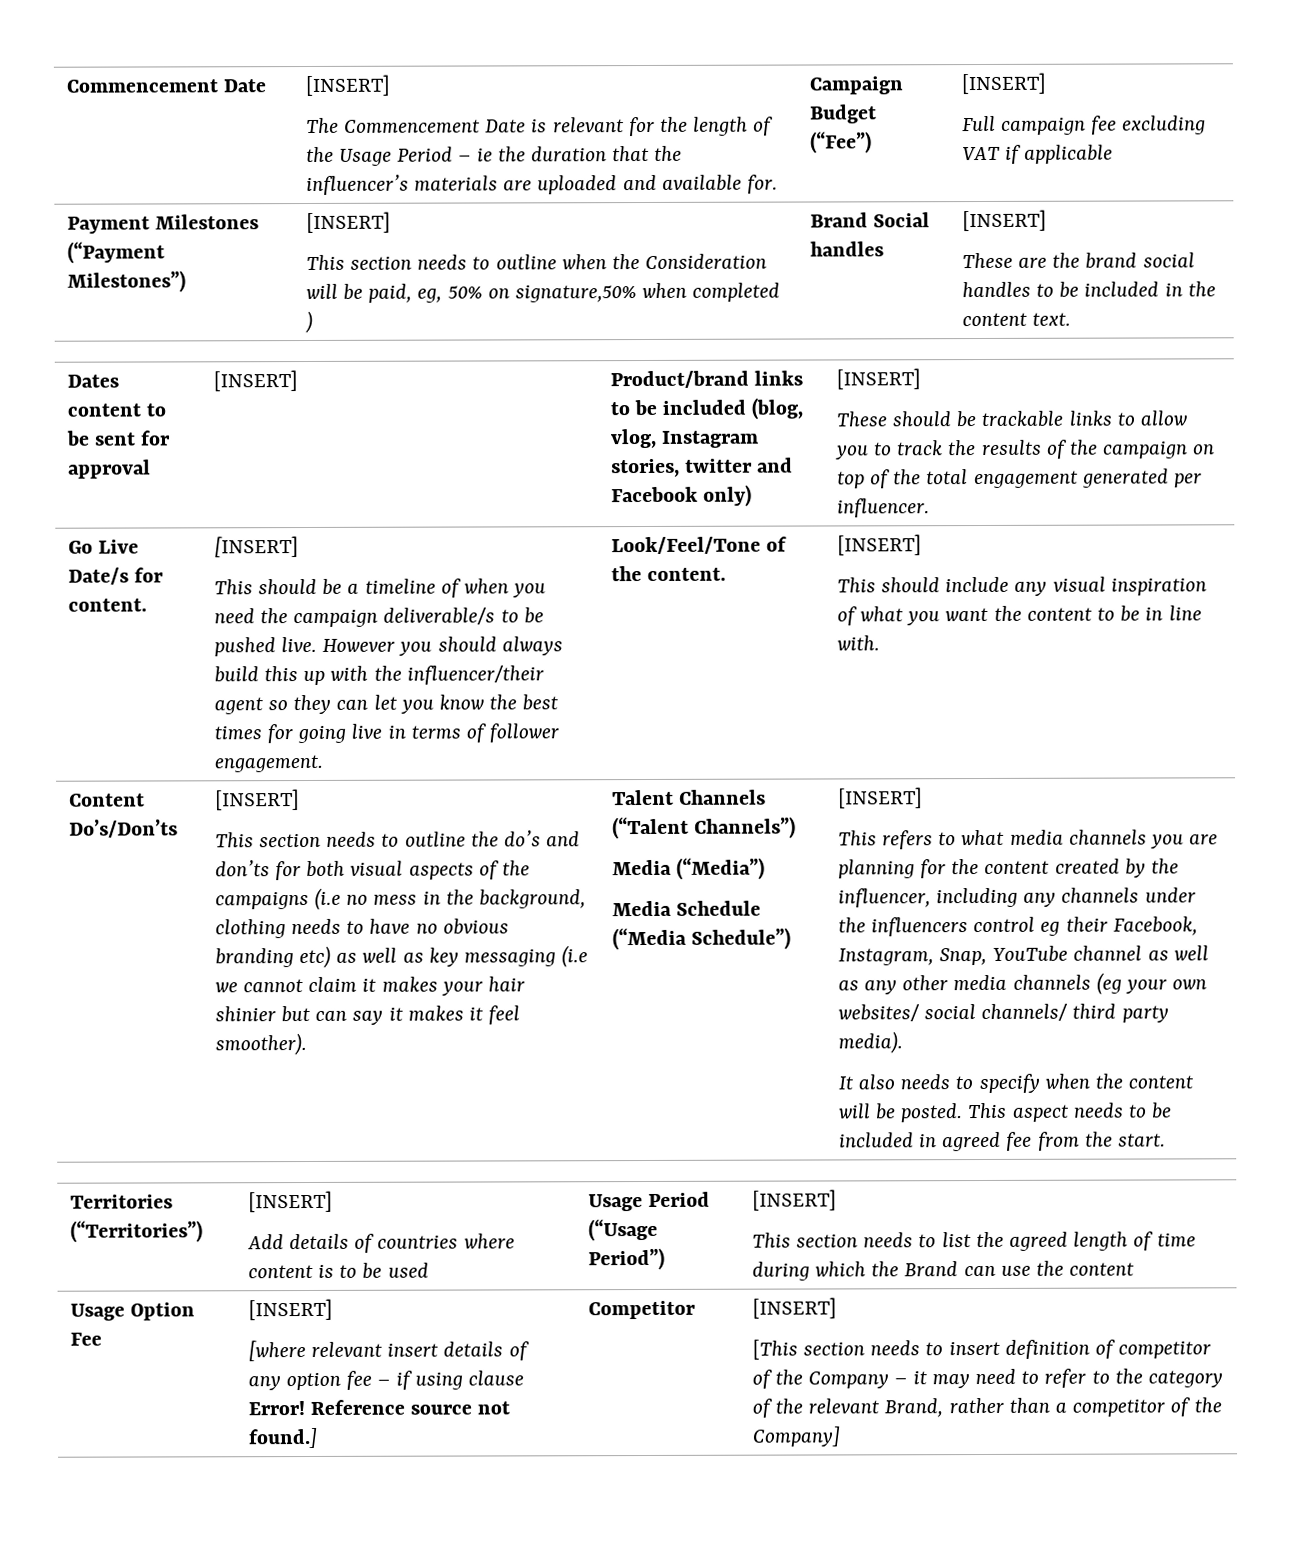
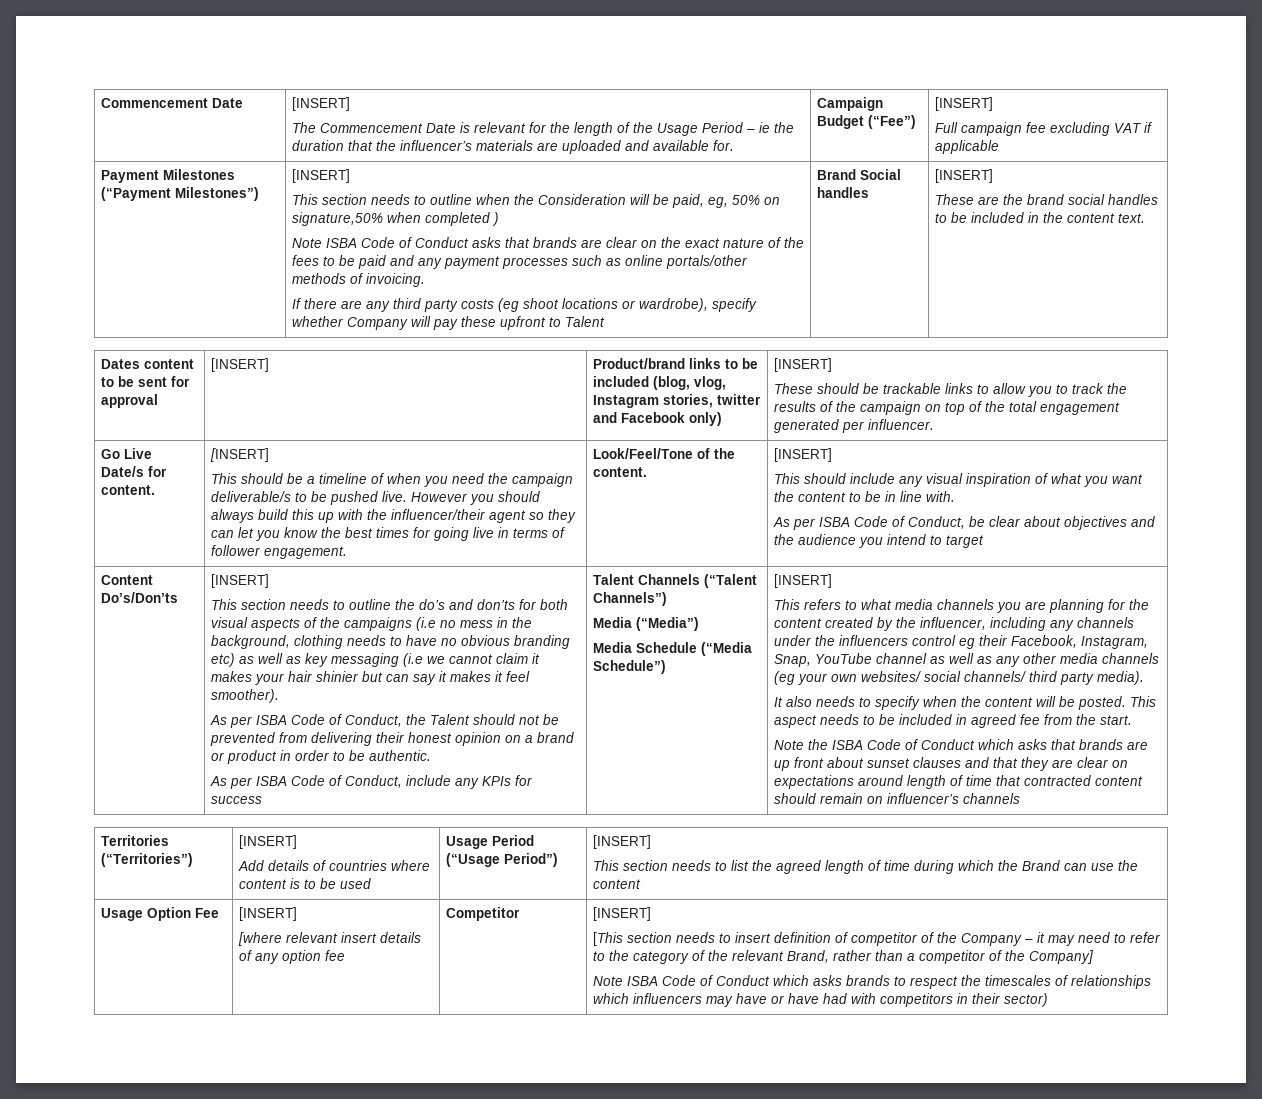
+ Note ISBA Code of Conduct asks that brands are clear on the exact nature of the fees to be paid and any payment processes such as online portals/other methods of invoicing.
+ If there are any third party costs (eg shoot locations or wardrobe), specify whether Company will pay these upfront to Talent
+ As per ISBA Code of Conduct, be clear about objectives and the audience you intend to target
+ As per ISBA Code of Conduct, the Talent should not be prevented from delivering their honest opinion on a brand or product in order to be authentic.
+ As per ISBA Code of Conduct, include any KPIs for success
+ Note the ISBA Code of Conduct which asks that brands are up front about sunset clauses and that they are clear on expectations around length of time that contracted content should remain on influencer’s channels
- [where relevant insert details of any option fee – if using clause Error! Reference source not found.]
+ [where relevant insert details of any option fee
+ Note ISBA Code of Conduct which asks brands to respect the timescales of relationships which influencers may have or have had with competitors in their sector)

